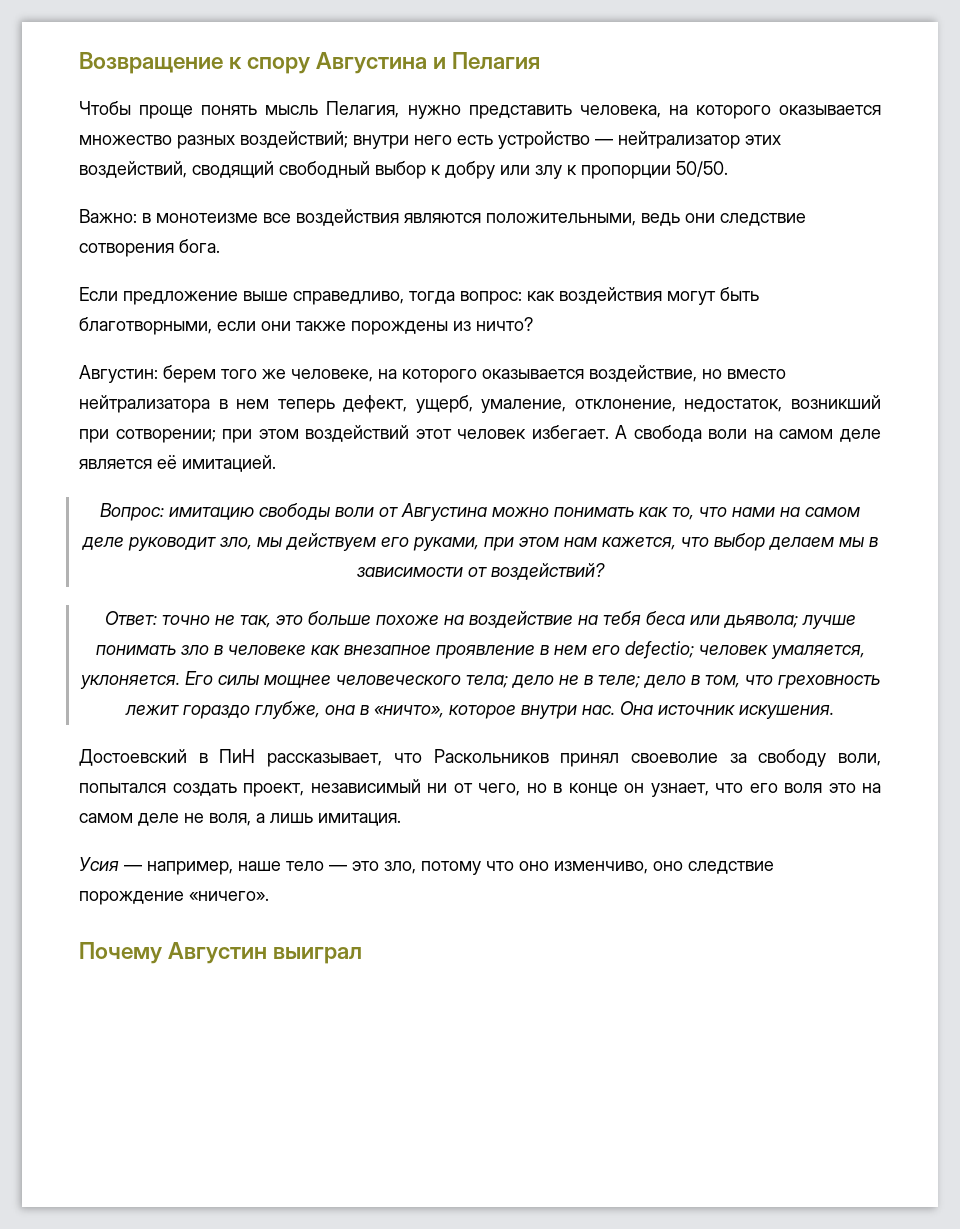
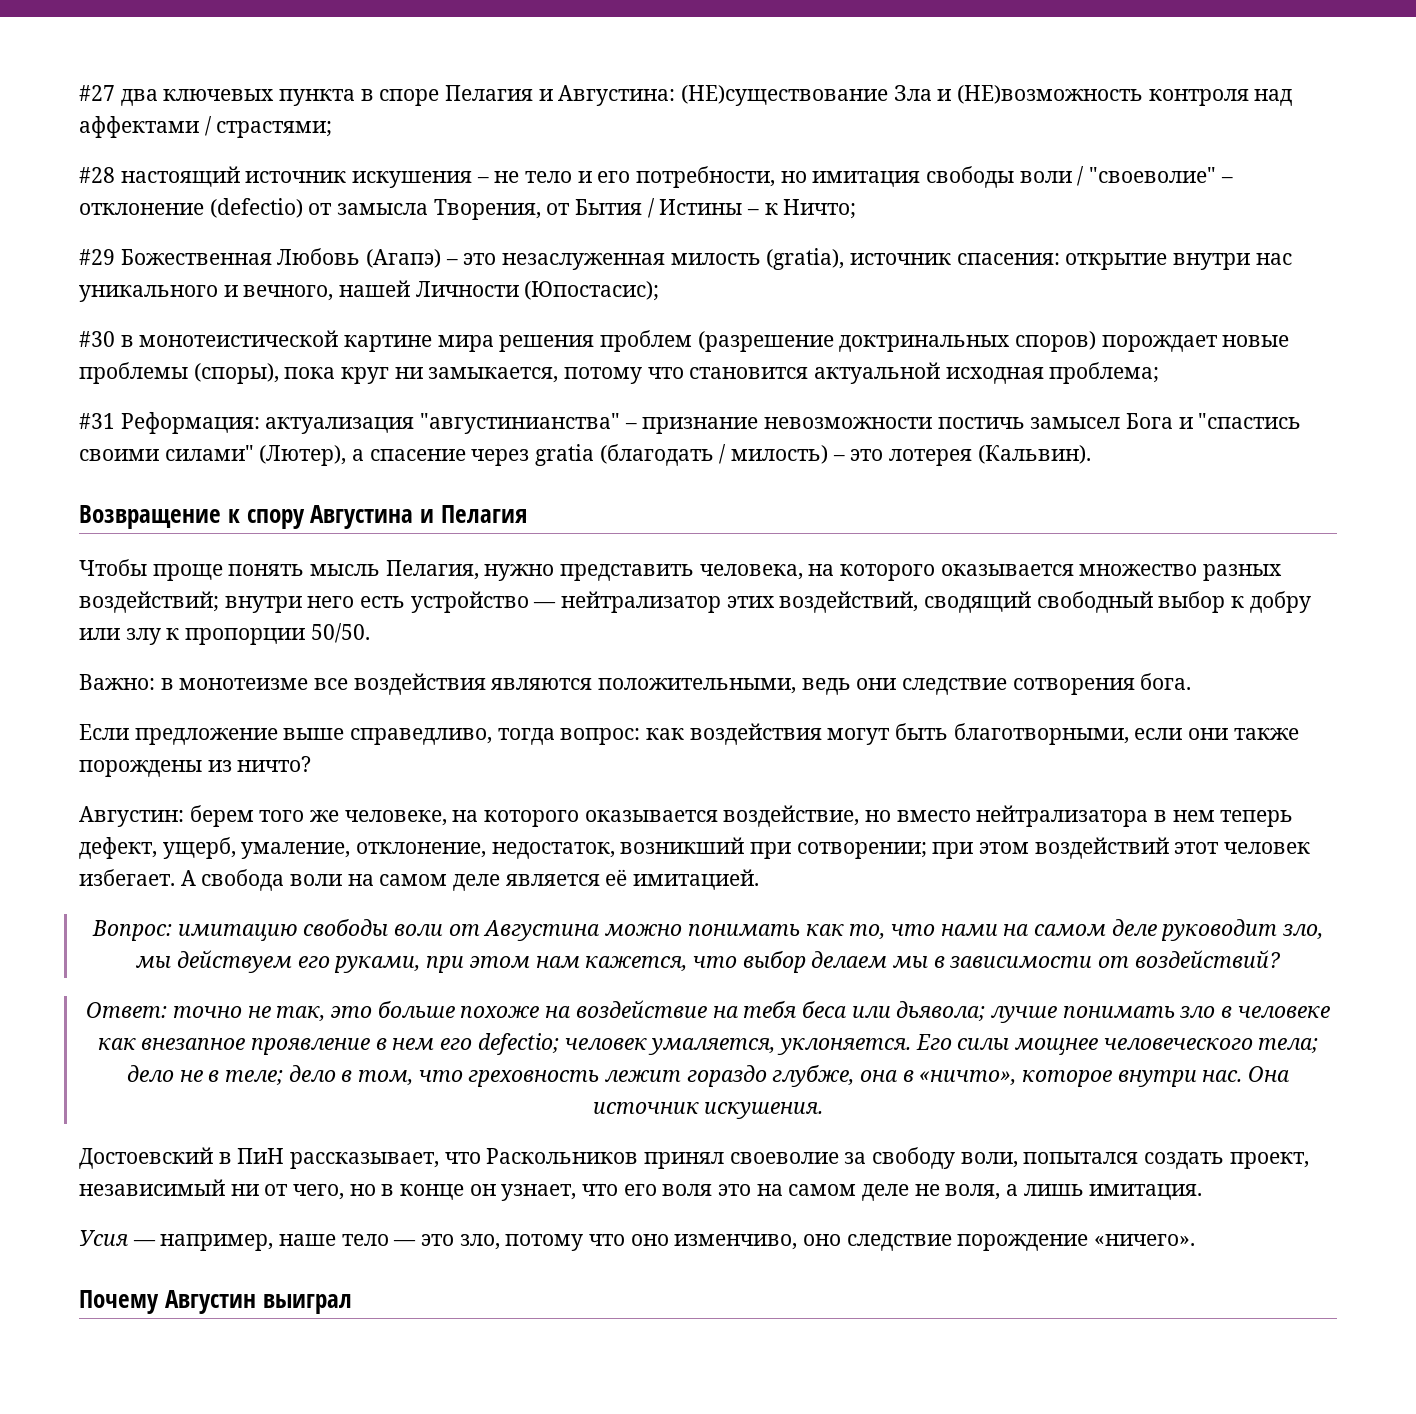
+ #27 два ключевых пункта в споре Пелагия и Августина: (НЕ)существование Зла и (НЕ)возможность контроля над аффектами / страстями;
+ #28 настоящий источник искушения – не тело и его потребности, но имитация свободы воли / "своеволие" – отклонение (defectio) от замысла Творения, от Бытия / Истины – к Ничто;
+ #29 Божественная Любовь (Агапэ) – это незаслуженная милость (gratia), источник спасения: открытие внутри нас уникального и вечного, нашей Личности (Юпостасис);
+ #30 в монотеистической картине мира решения проблем (разрешение доктринальных споров) порождает новые проблемы (споры), пока круг ни замыкается, потому что становится актуальной исходная проблема;
+ #31 Реформация: актуализация "августинианства" – признание невозможности постичь замысел Бога и "спастись своими силами" (Лютер), а спасение через gratia (благодать / милость) – это лотерея (Кальвин).

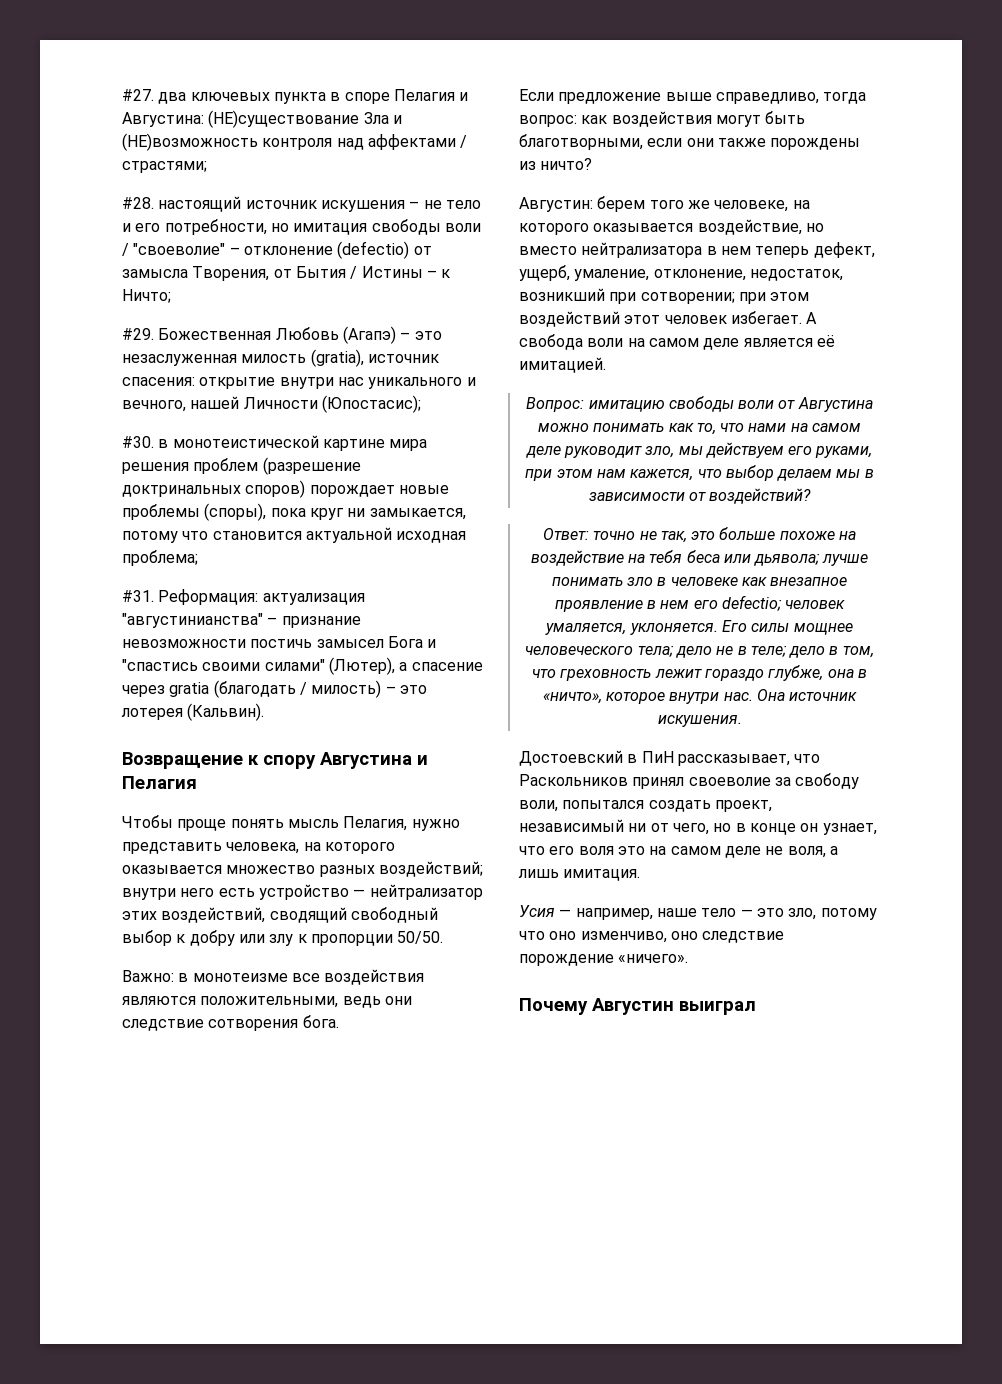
- #27 два ключевых пункта в споре Пелагия и Августина: (НЕ)существование Зла и (НЕ)возможность контроля над аффектами / страстями;
+ #27. два ключевых пункта в споре Пелагия и Августина: (НЕ)существование Зла и (НЕ)возможность контроля над аффектами / страстями;
- #28 настоящий источник искушения – не тело и его потребности, но имитация свободы воли / "своеволие" – отклонение (defectio) от замысла Творения, от Бытия / Истины – к Ничто;
+ #28. настоящий источник искушения – не тело и его потребности, но имитация свободы воли / "своеволие" – отклонение (defectio) от замысла Творения, от Бытия / Истины – к Ничто;
- #29 Божественная Любовь (Агапэ) – это незаслуженная милость (gratia), источник спасения: открытие внутри нас уникального и вечного, нашей Личности (Юпостасис);
+ #29. Божественная Любовь (Агапэ) – это незаслуженная милость (gratia), источник спасения: открытие внутри нас уникального и вечного, нашей Личности (Юпостасис);
- #30 в монотеистической картине мира решения проблем (разрешение доктринальных споров) порождает новые проблемы (споры), пока круг ни замыкается, потому что становится актуальной исходная проблема;
+ #30. в монотеистической картине мира решения проблем (разрешение доктринальных споров) порождает новые проблемы (споры), пока круг ни замыкается, потому что становится актуальной исходная проблема;
- #31 Реформация: актуализация "августинианства" – признание невозможности постичь замысел Бога и "спастись своими силами" (Лютер), а спасение через gratia (благодать / милость) – это лотерея (Кальвин).
+ #31. Реформация: актуализация "августинианства" – признание невозможности постичь замысел Бога и "спастись своими силами" (Лютер), а спасение через gratia (благодать / милость) – это лотерея (Кальвин).

